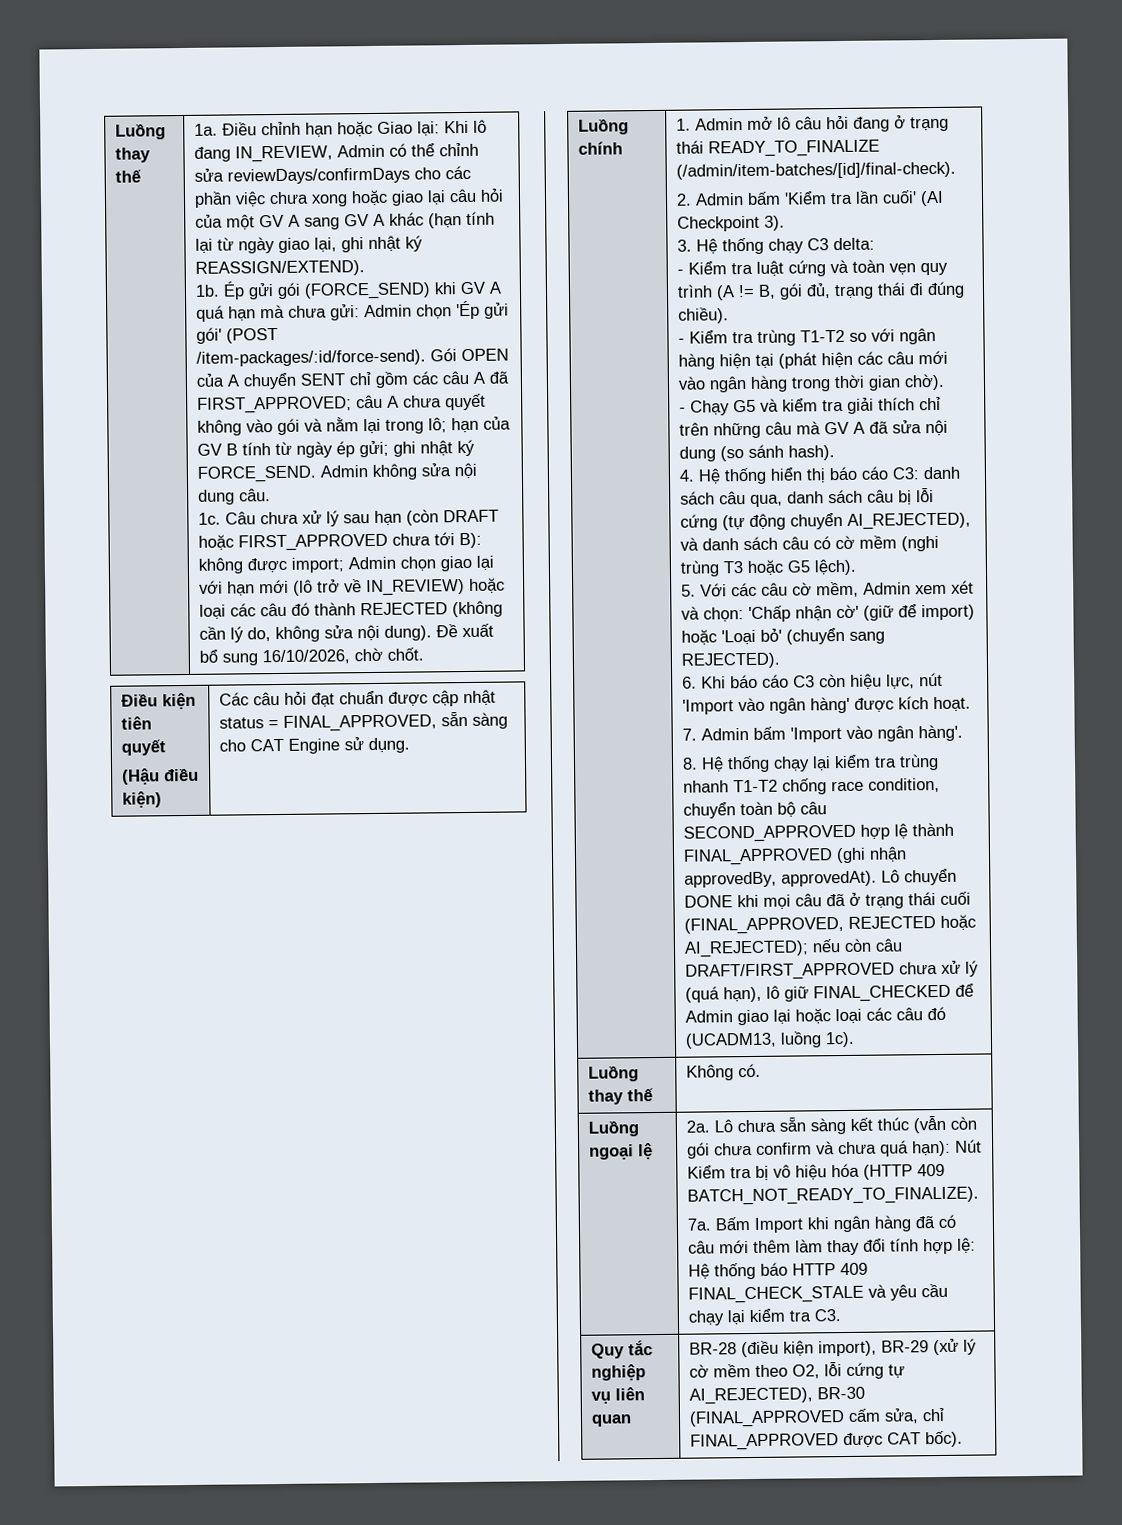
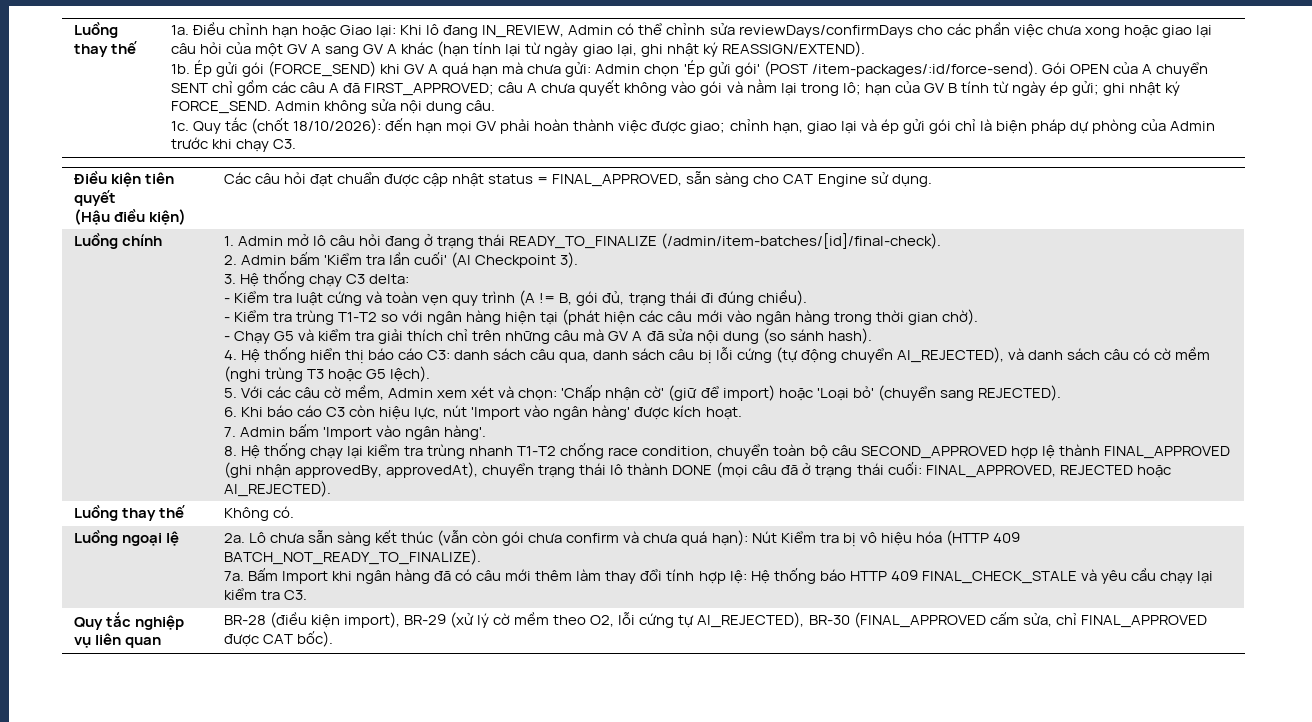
- Câu chưa xử lý sau hạn (còn DRAFT hoặc FIRST_APPROVED chưa tới B): không được import; Admin chọn giao lại với hạn mới (lô trở về IN_REVIEW) hoặc loại các câu đó thành REJECTED (không cần lý do, không sửa nội dung). Đề xuất bổ sung 16/10/2026, chờ chốt.
+ Quy tắc (chốt 18/10/2026): đến hạn mọi GV phải hoàn thành việc được giao; chỉnh hạn, giao lại và ép gửi gói chỉ là biện pháp dự phòng của Admin trước khi chạy C3.
- 8. Hệ thống chạy lại kiểm tra trùng nhanh T1-T2 chống race condition, chuyển toàn bộ câu SECOND_APPROVED hợp lệ thành FINAL_APPROVED (ghi nhận approvedBy, approvedAt). Lô chuyển DONE khi mọi câu đã ở trạng thái cuối (FINAL_APPROVED, REJECTED hoặc AI_REJECTED); nếu còn câu DRAFT/FIRST_APPROVED chưa xử lý (quá hạn), lô giữ FINAL_CHECKED để Admin giao lại hoặc loại các câu đó (UCADM13, luồng 1c).
+ 8. Hệ thống chạy lại kiểm tra trùng nhanh T1-T2 chống race condition, chuyển toàn bộ câu SECOND_APPROVED hợp lệ thành FINAL_APPROVED (ghi nhận approvedBy, approvedAt), chuyển trạng thái lô thành DONE (mọi câu đã ở trạng thái cuối: FINAL_APPROVED, REJECTED hoặc AI_REJECTED).

